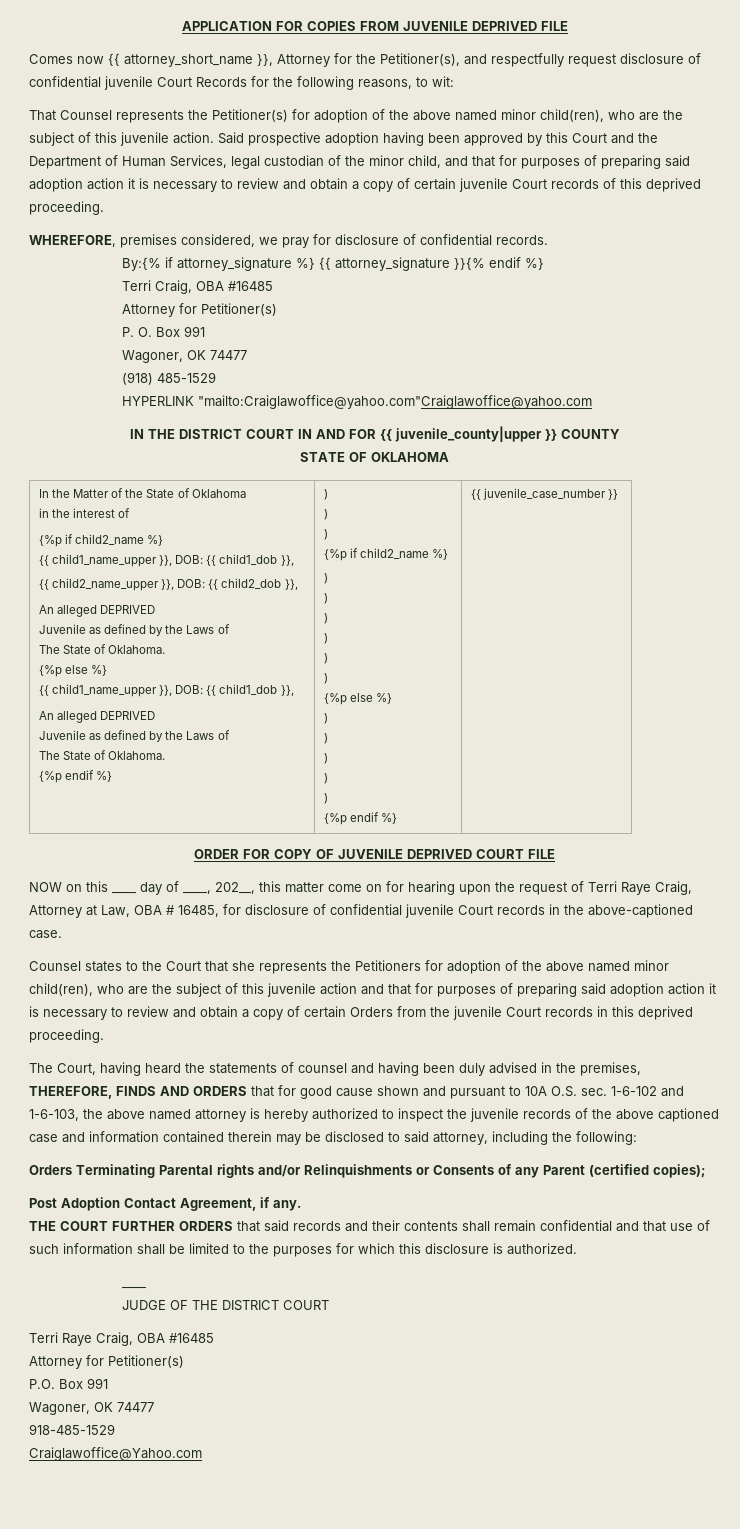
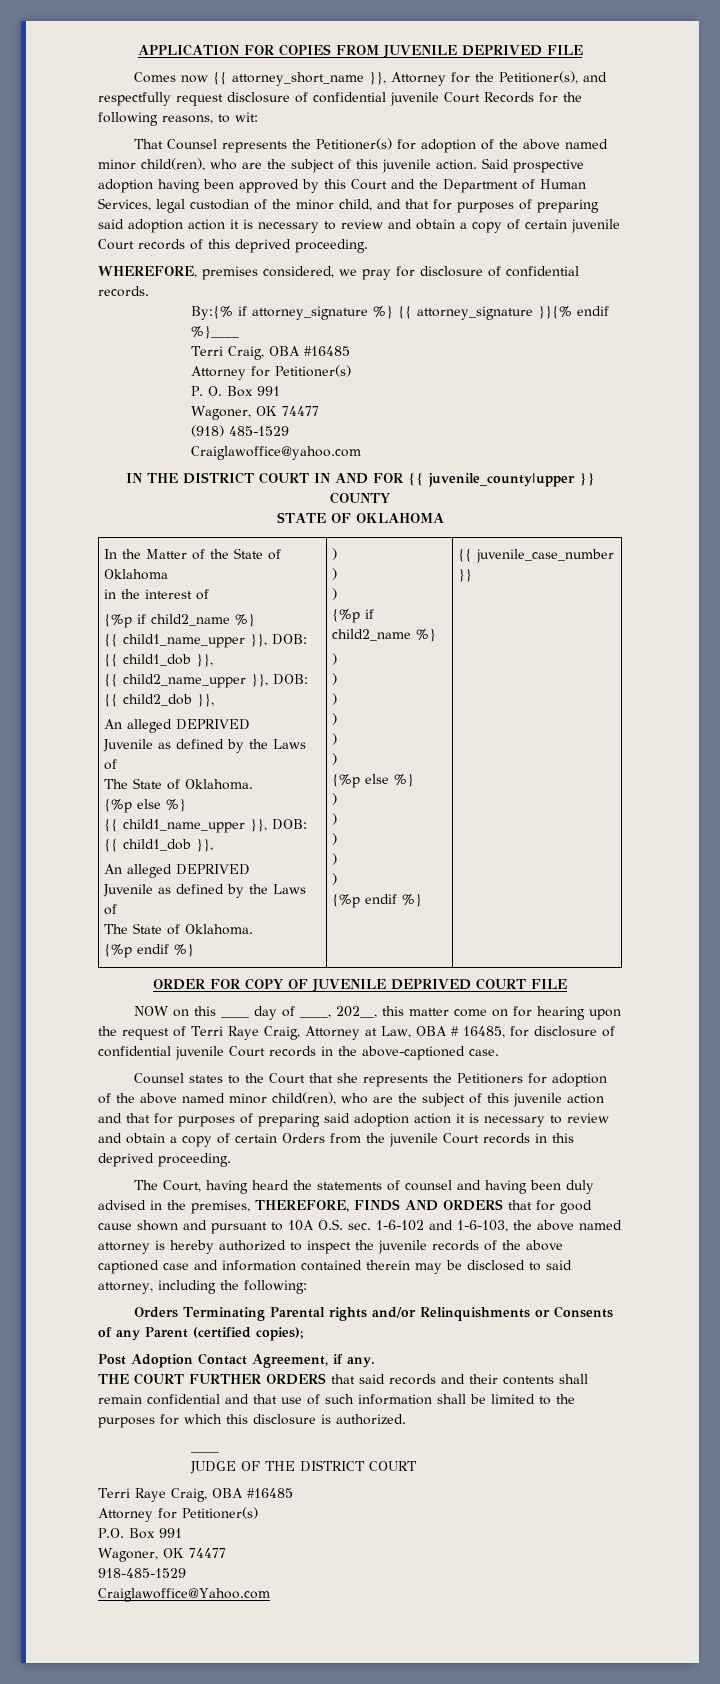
- By:{% if attorney_signature %} {{ attorney_signature }}{% endif %}
+ By:{% if attorney_signature %} {{ attorney_signature }}{% endif %}____
- HYPERLINK "mailto:Craiglawoffice@yahoo.com"Craiglawoffice@yahoo.com
+ Craiglawoffice@yahoo.com

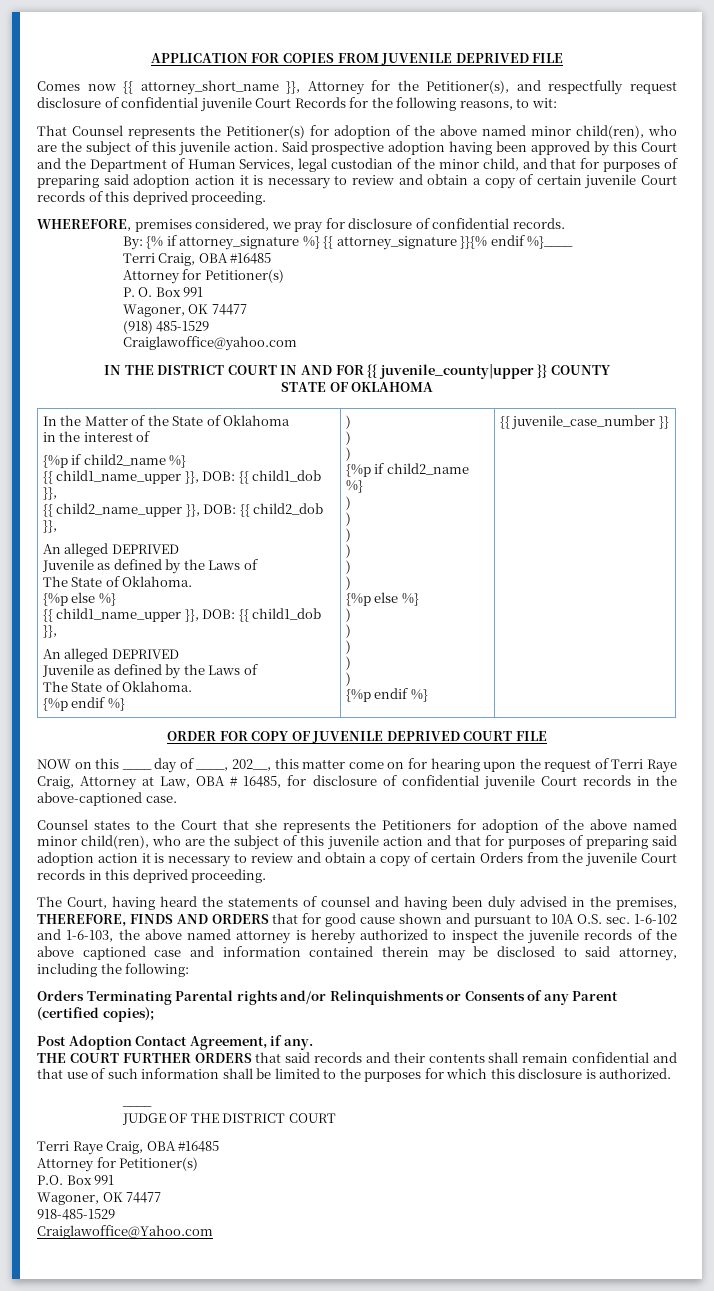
- By:{% if attorney_signature %} {{ attorney_signature }}{% endif %}____
+ By: {% if attorney_signature %} {{ attorney_signature }}{% endif %}____

